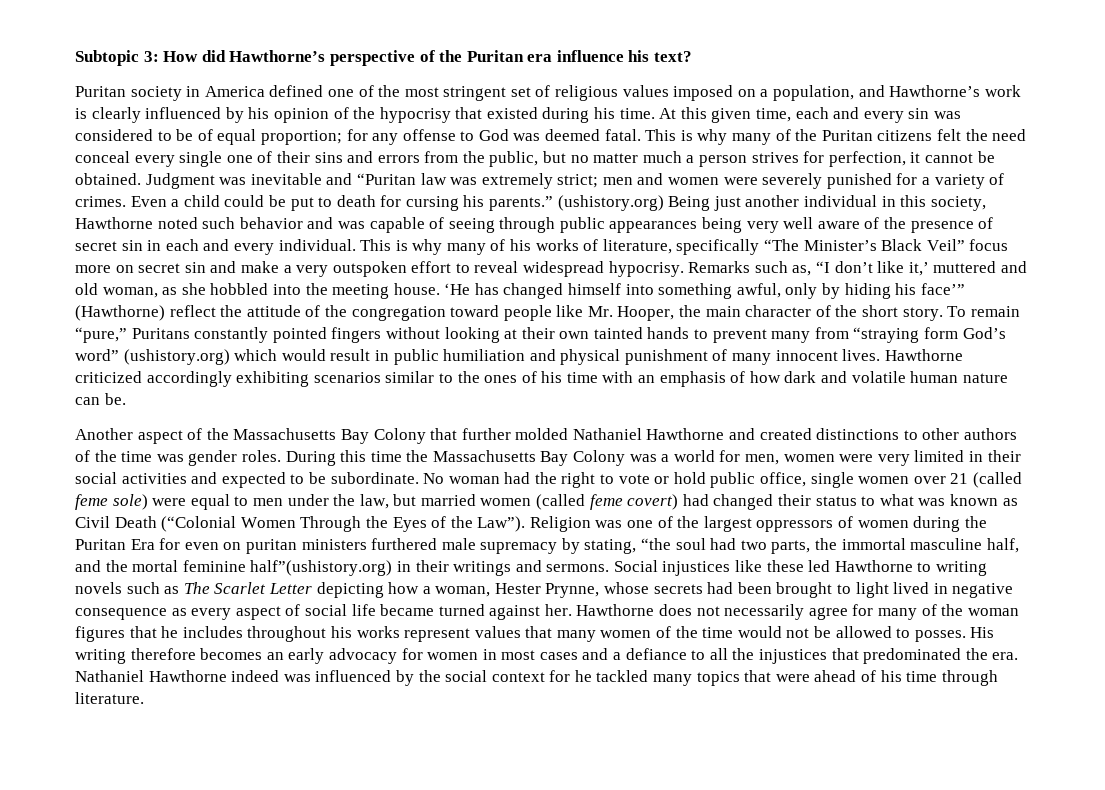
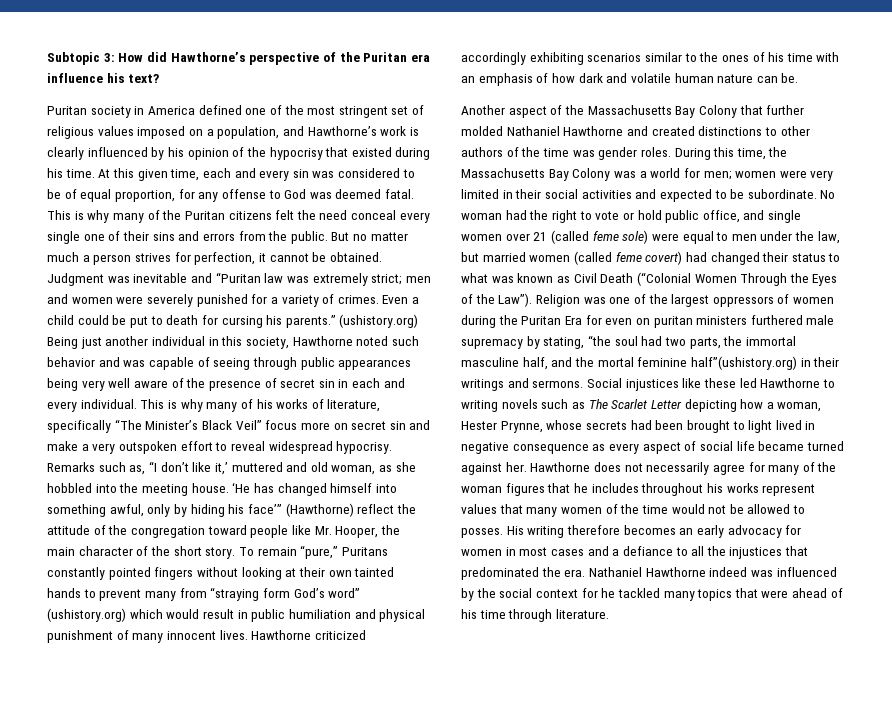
- At this given time, each and every sin was considered to be of equal proportion; for any offense to God was deemed fatal.
+ At this given time, each and every sin was considered to be of equal proportion, for any offense to God was deemed fatal.
- This is why many of the Puritan citizens felt the need conceal every single one of their sins and errors from the public, but no matter much a person strives for perfection, it cannot be obtained.
+ This is why many of the Puritan citizens felt the need conceal every single one of their sins and errors from the public. But no matter much a person strives for perfection, it cannot be obtained.
- During this time the Massachusetts Bay Colony was a world for men, women were very limited in their social activities and expected to be subordinate.
+ During this time, the Massachusetts Bay Colony was a world for men; women were very limited in their social activities and expected to be subordinate.
- No woman had the right to vote or hold public office, single women over 21 (called feme sole) were equal to men under the law, but married women (called feme covert) had changed their status to what was known as Civil Death (“Colonial Women Through the Eyes of the Law”).
+ No woman had the right to vote or hold public office, and single women over 21 (called feme sole) were equal to men under the law, but married women (called feme covert) had changed their status to what was known as Civil Death (“Colonial Women Through the Eyes of the Law”).

